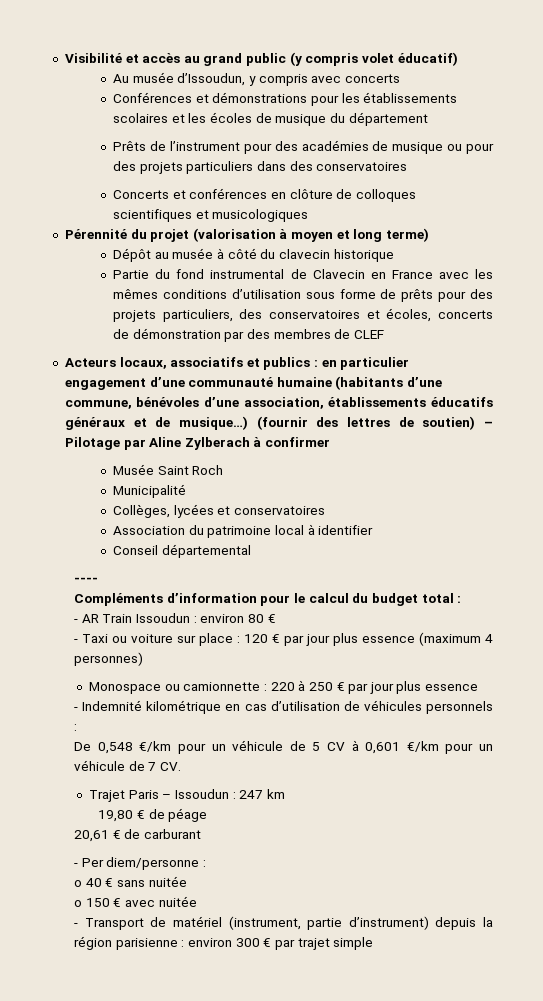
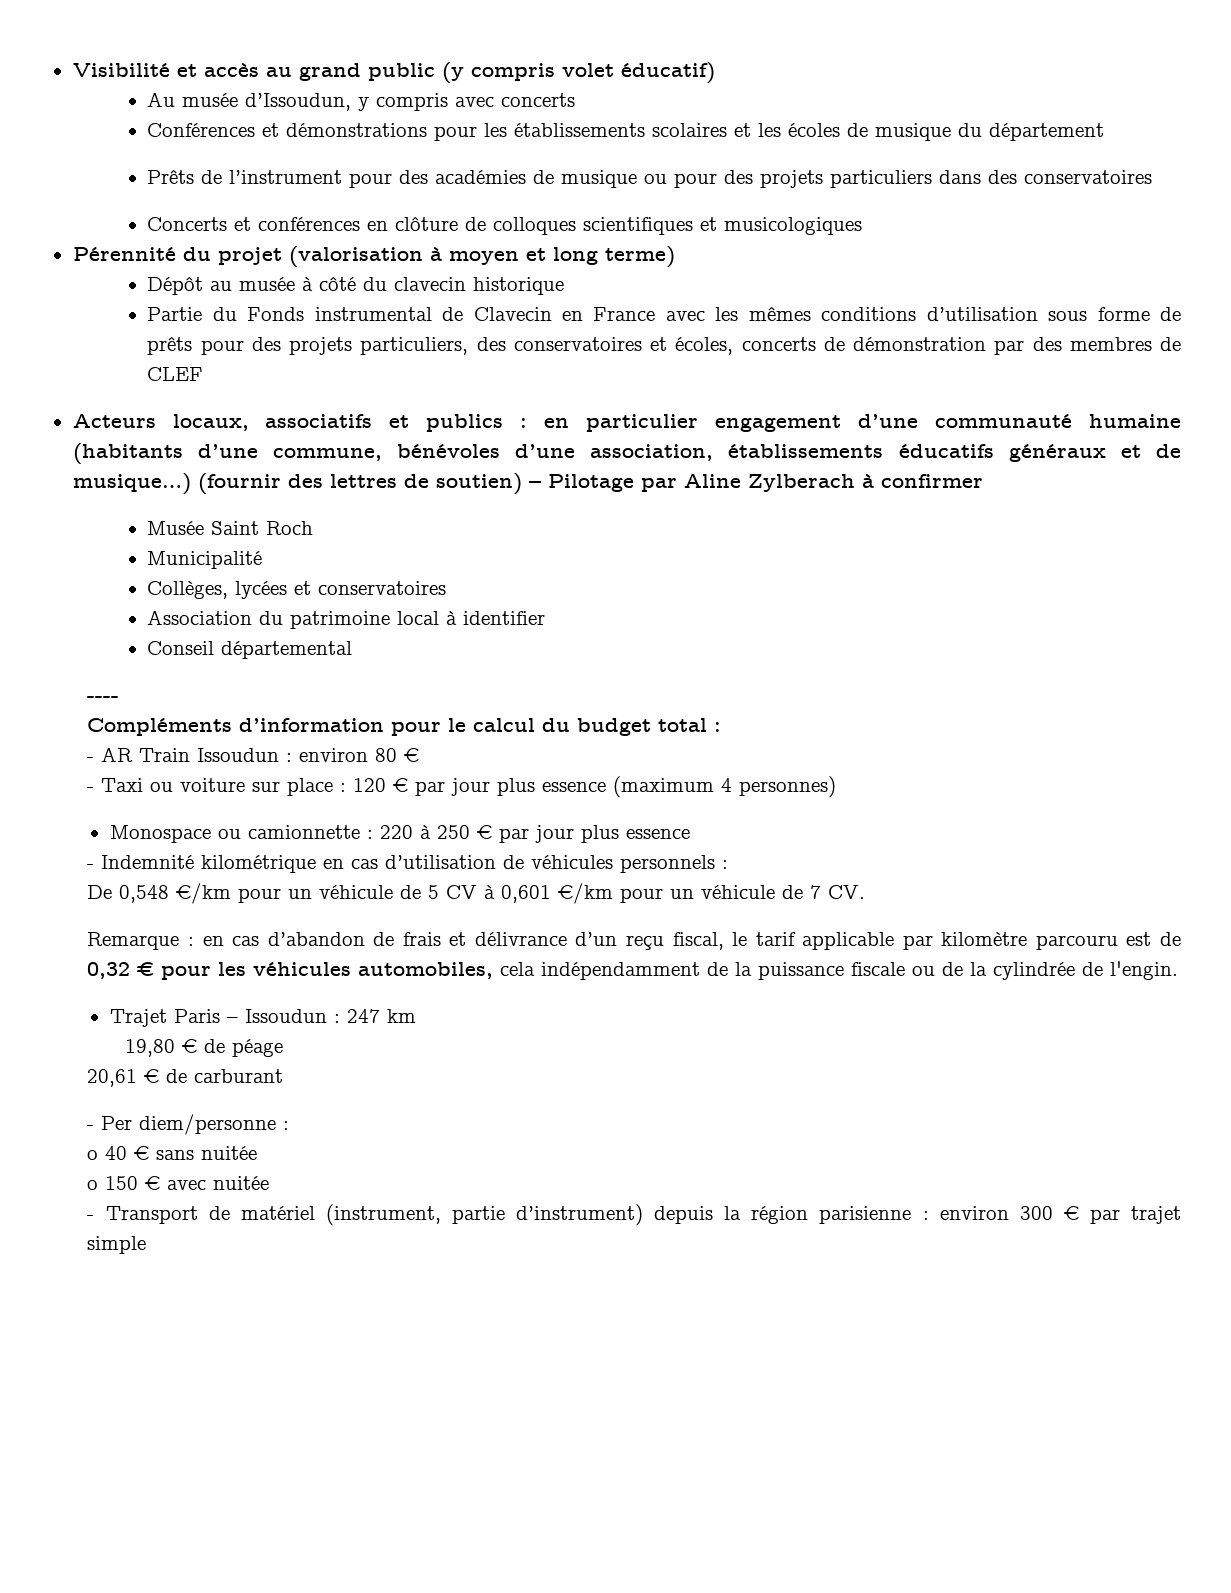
- Partie du fond instrumental de Clavecin en France avec les mêmes conditions d’utilisation sous forme de prêts pour des projets particuliers, des conservatoires et écoles, concerts de démonstration par des membres de CLEF
+ Partie du Fonds instrumental de Clavecin en France avec les mêmes conditions d’utilisation sous forme de prêts pour des projets particuliers, des conservatoires et écoles, concerts de démonstration par des membres de CLEF
+ Remarque : en cas d’abandon de frais et délivrance d’un reçu fiscal, le tarif applicable par kilomètre parcouru est de 0,32 € pour les véhicules automobiles, cela indépendamment de la puissance fiscale ou de la cylindrée de l'engin.

